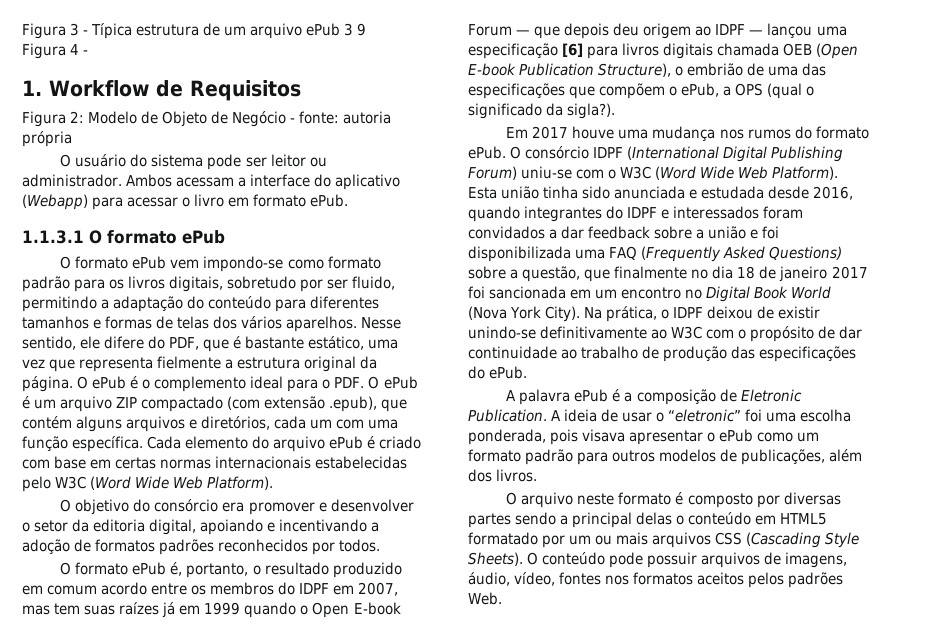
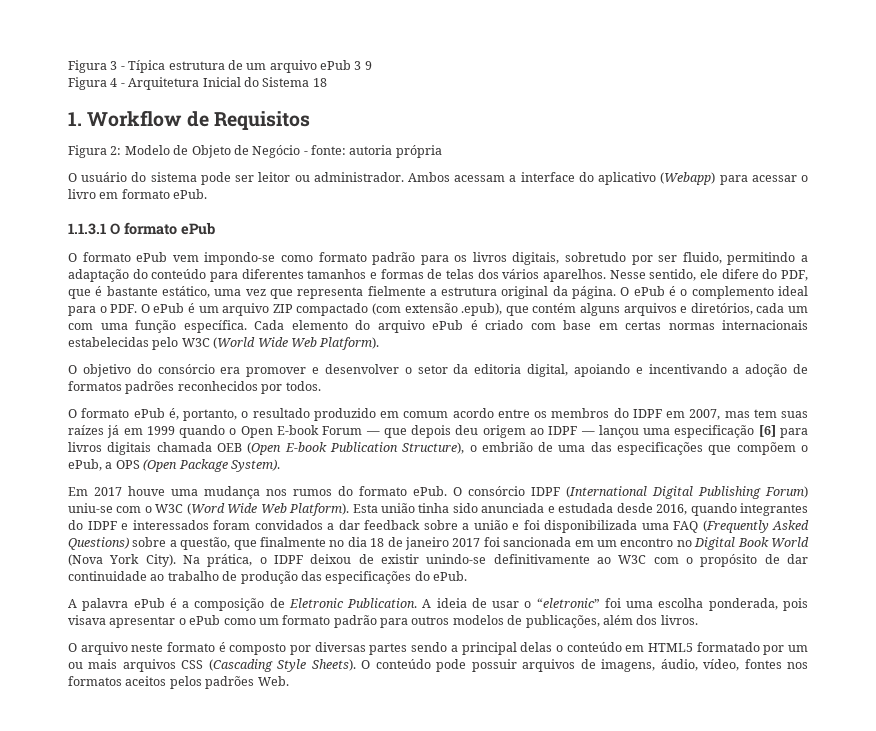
- Figura 4 -
+ Figura 4 - Arquitetura Inicial do Sistema 18
- Cada elemento do arquivo ePub é criado com base em certas normas internacionais estabelecidas pelo W3C (Word Wide Web Platform).
+ Cada elemento do arquivo ePub é criado com base em certas normas internacionais estabelecidas pelo W3C (World Wide Web Platform).
- O formato ePub é, portanto, o resultado produzido em comum acordo entre os membros do IDPF em 2007, mas tem suas raízes já em 1999 quando o Open E-book Forum — que depois deu origem ao IDPF — lançou uma especificação [6] para livros digitais chamada OEB (Open E-book Publication Structure), o embrião de uma das especificações que compõem o ePub, a OPS (qual o significado da sigla?).
+ O formato ePub é, portanto, o resultado produzido em comum acordo entre os membros do IDPF em 2007, mas tem suas raízes já em 1999 quando o Open E-book Forum — que depois deu origem ao IDPF — lançou uma especificação [6] para livros digitais chamada OEB (Open E-book Publication Structure), o embrião de uma das especificações que compõem o ePub, a OPS (Open Package System).

